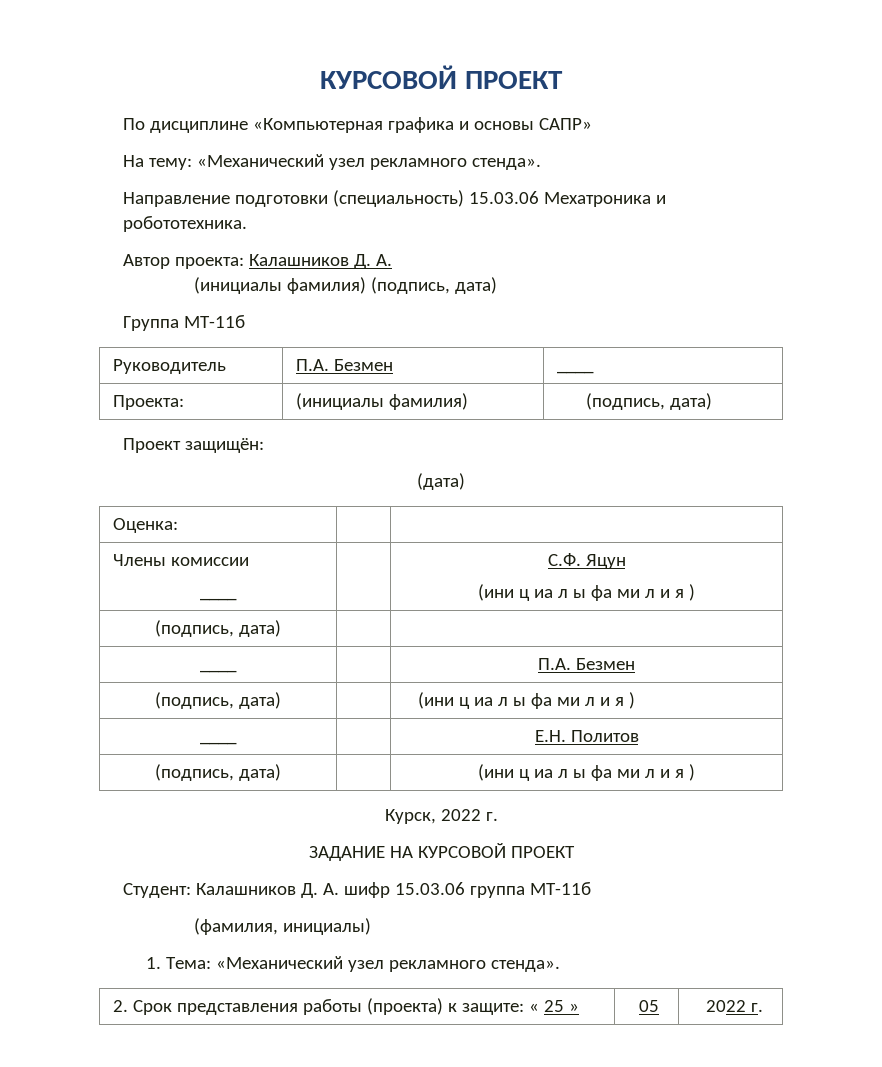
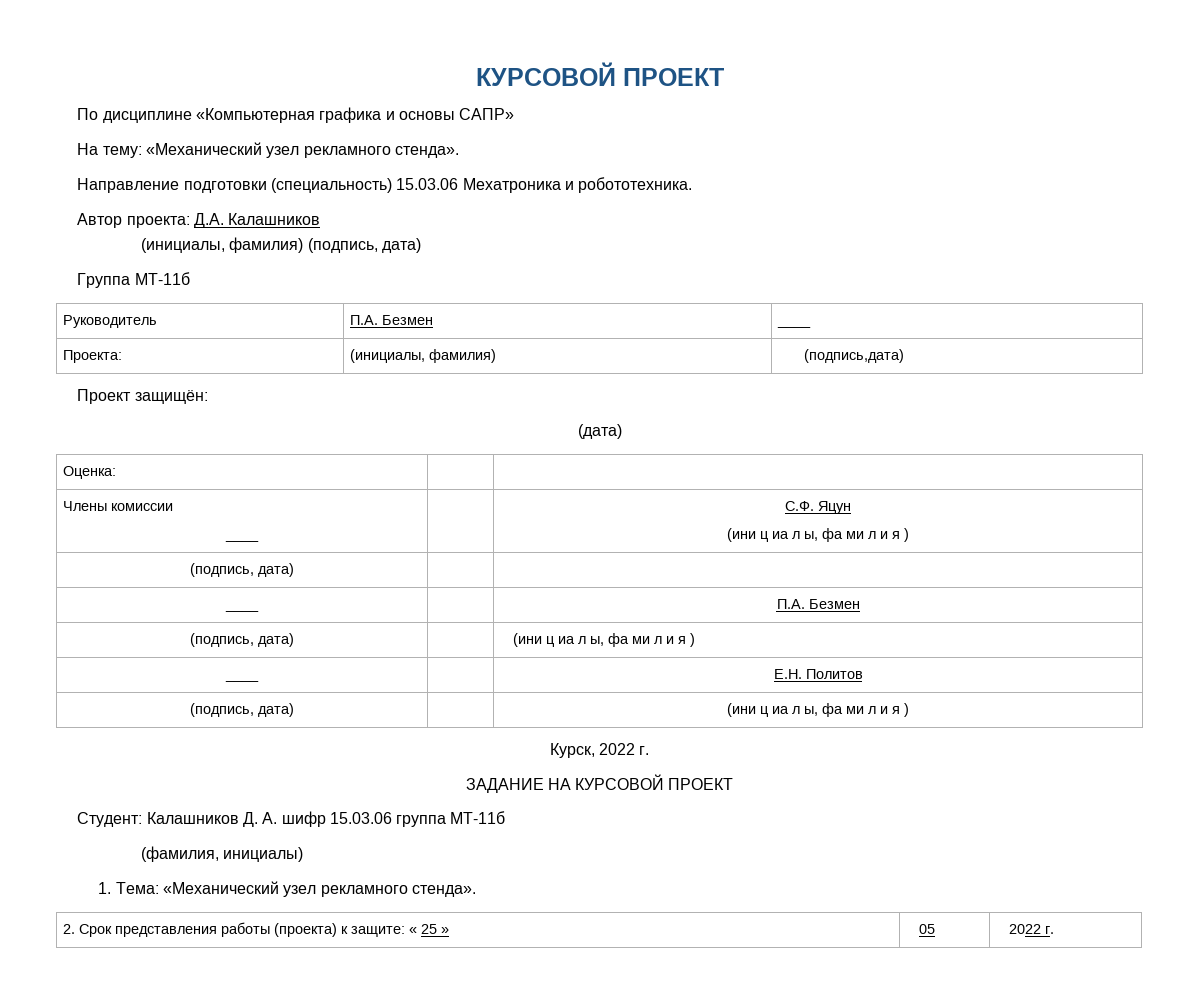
- Автор проекта: Калашников Д. А.
- (инициалы фамилия) (подпись, дата)
+ Автор проекта: Д.А. Калашников
+ (инициалы, фамилия) (подпись, дата)
- Проекта: | (инициалы фамилия) | (подпись, дата)
+ Проекта: | (инициалы, фамилия) | (подпись,дата)
  Члены комиссии
  ____ | | С.Ф. Яцун
- (ини ц иа л ы фа ми л и я )
+ (ини ц иа л ы, фа ми л и я )
  ____ | | П.А. Безмен
- (подпись, дата) | | (ини ц иа л ы фа ми л и я )
+ (подпись, дата) | | (ини ц иа л ы, фа ми л и я )
  ____ | | Е.Н. Политов
- (подпись, дата) | | (ини ц иа л ы фа ми л и я )
+ (подпись, дата) | | (ини ц иа л ы, фа ми л и я )

